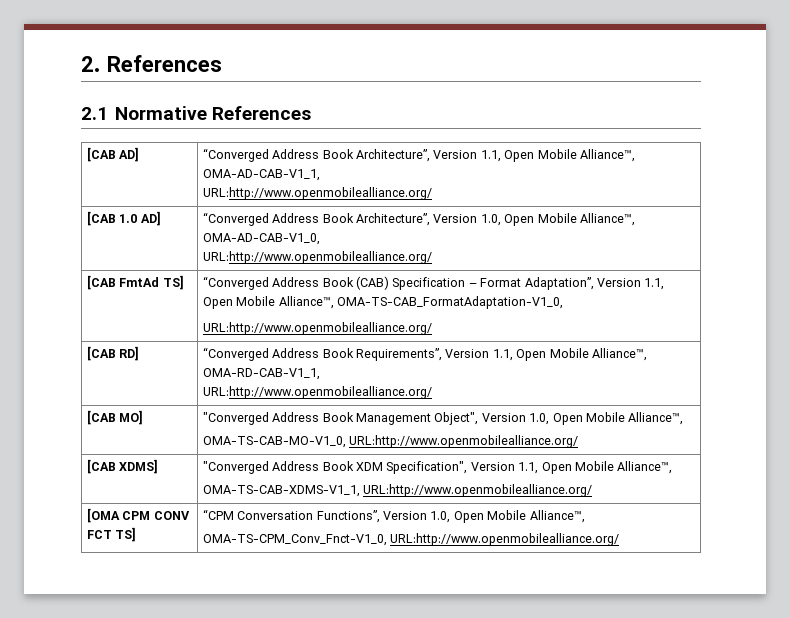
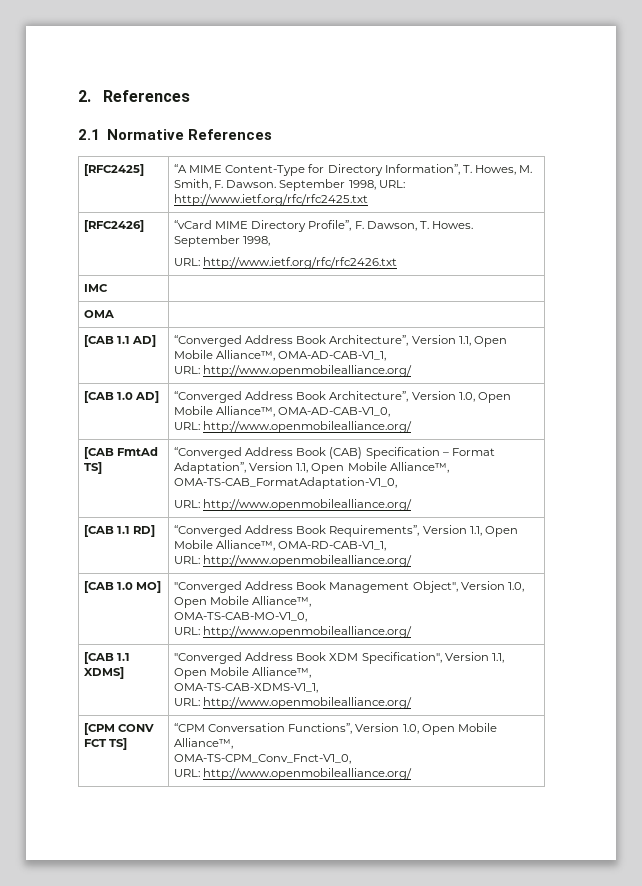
- [CAB AD] | “Converged Address Book Architecture”, Version 1.1, Open Mobile Alliance™, OMA-AD-CAB-V1_1,
- URL:http://www.openmobilealliance.org/
+ [RFC2425] | “A MIME Content-Type for Directory Information”, T. Howes, M. Smith, F. Dawson. September 1998, URL: http://www.ietf.org/rfc/rfc2425.txt
+ [RFC2426] | “vCard MIME Directory Profile”, F. Dawson, T. Howes. September 1998,
+ URL: http://www.ietf.org/rfc/rfc2426.txt
+ IMC |
+ OMA |
+ [CAB 1.1 AD] | “Converged Address Book Architecture”, Version 1.1, Open Mobile Alliance™, OMA-AD-CAB-V1_1,
+ URL: http://www.openmobilealliance.org/
  [CAB 1.0 AD] | “Converged Address Book Architecture”, Version 1.0, Open Mobile Alliance™, OMA-AD-CAB-V1_0,
- URL:http://www.openmobilealliance.org/
+ URL: http://www.openmobilealliance.org/
  [CAB FmtAd TS] | “Converged Address Book (CAB) Specification – Format Adaptation”, Version 1.1, Open Mobile Alliance™, OMA-TS-CAB_FormatAdaptation-V1_0,
- URL:http://www.openmobilealliance.org/
- [CAB RD] | “Converged Address Book Requirements”, Version 1.1, Open Mobile Alliance™, OMA-RD-CAB-V1_1,
- URL:http://www.openmobilealliance.org/
- [CAB MO] | "Converged Address Book Management Object", Version 1.0, Open Mobile Alliance™,
- OMA-TS-CAB-MO-V1_0, URL:http://www.openmobilealliance.org/
- [CAB XDMS] | "Converged Address Book XDM Specification", Version 1.1, Open Mobile Alliance™,
- OMA-TS-CAB-XDMS-V1_1, URL:http://www.openmobilealliance.org/
- [OMA CPM CONV FCT TS] | “CPM Conversation Functions”, Version 1.0, Open Mobile Alliance™,
- OMA-TS-CPM_Conv_Fnct-V1_0, URL:http://www.openmobilealliance.org/
+ URL: http://www.openmobilealliance.org/
+ [CAB 1.1 RD] | “Converged Address Book Requirements”, Version 1.1, Open Mobile Alliance™, OMA-RD-CAB-V1_1,
+ URL: http://www.openmobilealliance.org/
+ [CAB 1.0 MO] | "Converged Address Book Management Object", Version 1.0, Open Mobile Alliance™,
+ OMA-TS-CAB-MO-V1_0,
+ URL: http://www.openmobilealliance.org/
+ [CAB 1.1 XDMS] | "Converged Address Book XDM Specification", Version 1.1, Open Mobile Alliance™,
+ OMA-TS-CAB-XDMS-V1_1,
+ URL: http://www.openmobilealliance.org/
+ [CPM CONV FCT TS] | “CPM Conversation Functions”, Version 1.0, Open Mobile Alliance™,
+ OMA-TS-CPM_Conv_Fnct-V1_0,
+ URL: http://www.openmobilealliance.org/

